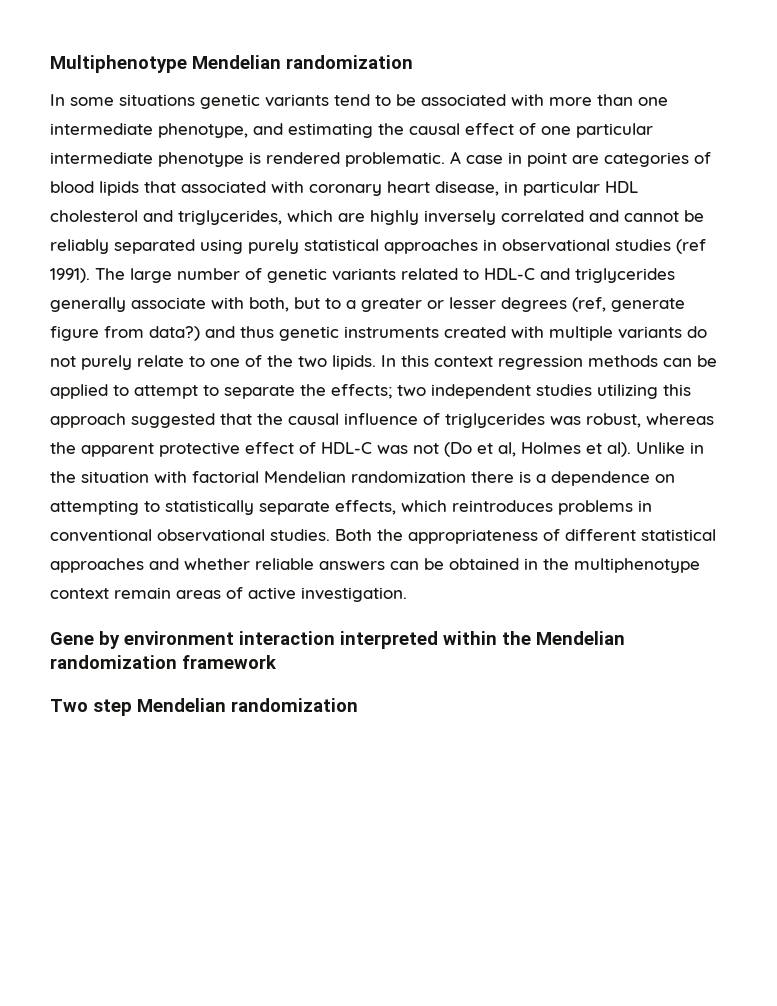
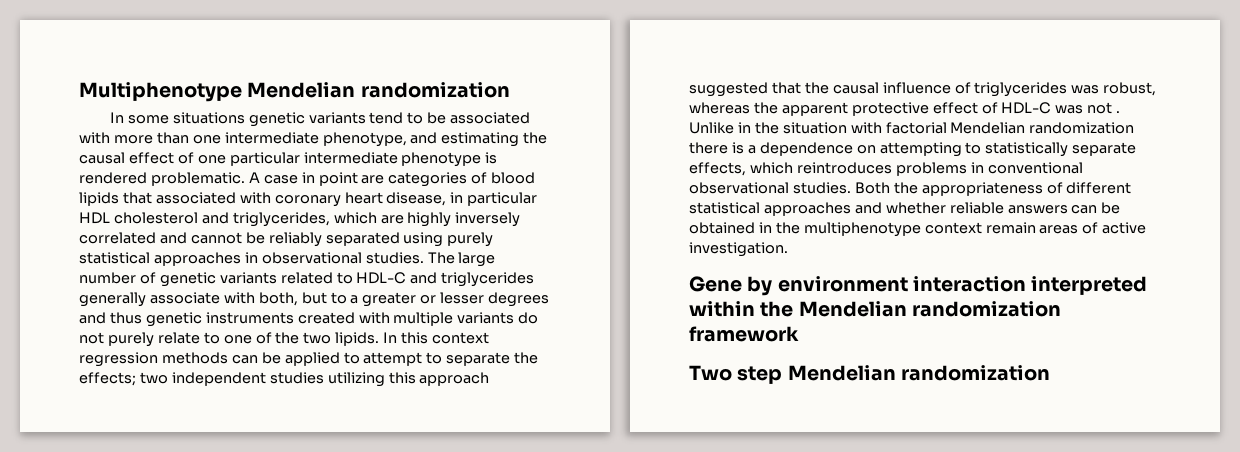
- A case in point are categories of blood lipids that associated with coronary heart disease, in particular HDL cholesterol and triglycerides, which are highly inversely correlated and cannot be reliably separated using purely statistical approaches in observational studies (ref 1991).
+ A case in point are categories of blood lipids that associated with coronary heart disease, in particular HDL cholesterol and triglycerides, which are highly inversely correlated and cannot be reliably separated using purely statistical approaches in observational studies.
- The large number of genetic variants related to HDL-C and triglycerides generally associate with both, but to a greater or lesser degrees (ref, generate figure from data?) and thus genetic instruments created with multiple variants do not purely relate to one of the two lipids.
+ The large number of genetic variants related to HDL-C and triglycerides generally associate with both, but to a greater or lesser degrees and thus genetic instruments created with multiple variants do not purely relate to one of the two lipids.
- In this context regression methods can be applied to attempt to separate the effects; two independent studies utilizing this approach suggested that the causal influence of triglycerides was robust, whereas the apparent protective effect of HDL-C was not (Do et al, Holmes et al).
+ In this context regression methods can be applied to attempt to separate the effects; two independent studies utilizing this approach suggested that the causal influence of triglycerides was robust, whereas the apparent protective effect of HDL-C was not .

